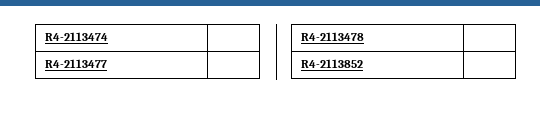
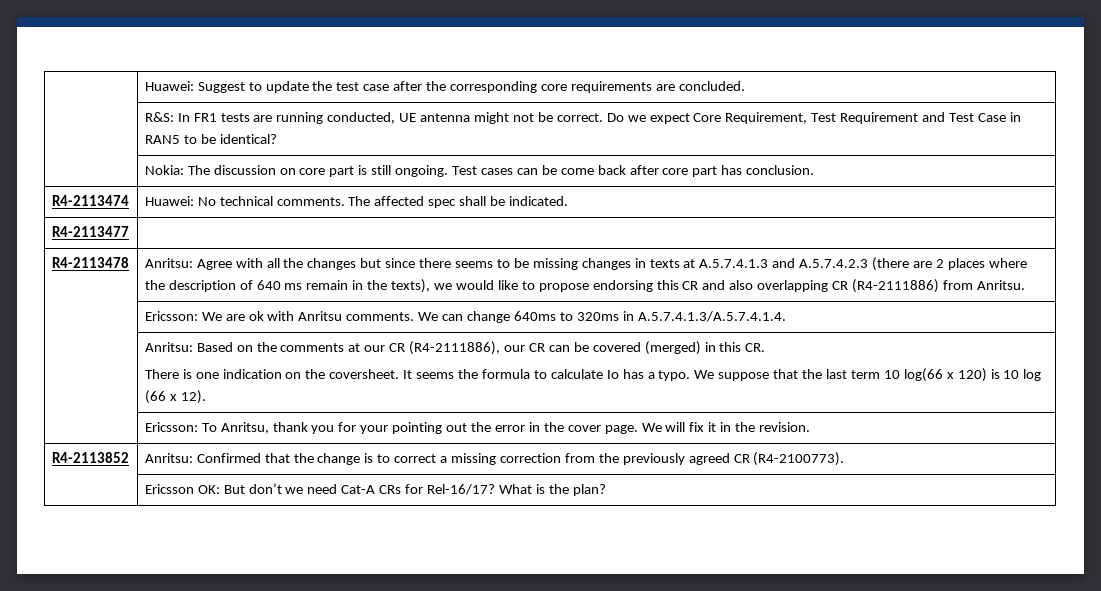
- R4-2113474 |
+ | Huawei: Suggest to update the test case after the corresponding core requirements are concluded.
+ | R&S: In FR1 tests are running conducted, UE antenna might not be correct. Do we expect Core Requirement, Test Requirement and Test Case in RAN5 to be identical?
+ | Nokia: The discussion on core part is still ongoing. Test cases can be come back after core part has conclusion.
+ R4-2113474 | Huawei: No technical comments. The affected spec shall be indicated.
  R4-2113477 |
- R4-2113478 |
- R4-2113852 |
+ R4-2113478 | Anritsu: Agree with all the changes but since there seems to be missing changes in texts at A.5.7.4.1.3 and A.5.7.4.2.3 (there are 2 places where the description of 640 ms remain in the texts), we would like to propose endorsing this CR and also overlapping CR (R4-2111886) from Anritsu.
+ | Ericsson: We are ok with Anritsu comments. We can change 640ms to 320ms in A.5.7.4.1.3/A.5.7.4.1.4.
+ | Anritsu: Based on the comments at our CR (R4-2111886), our CR can be covered (merged) in this CR.
+ There is one indication on the coversheet. It seems the formula to calculate Io has a typo. We suppose that the last term 10 log(66 x 120) is 10 log (66 x 12).
+ | Ericsson: To Anritsu, thank you for your pointing out the error in the cover page. We will fix it in the revision.
+ R4-2113852 | Anritsu: Confirmed that the change is to correct a missing correction from the previously agreed CR (R4-2100773).
+ | Ericsson OK: But don’t we need Cat-A CRs for Rel-16/17? What is the plan?

